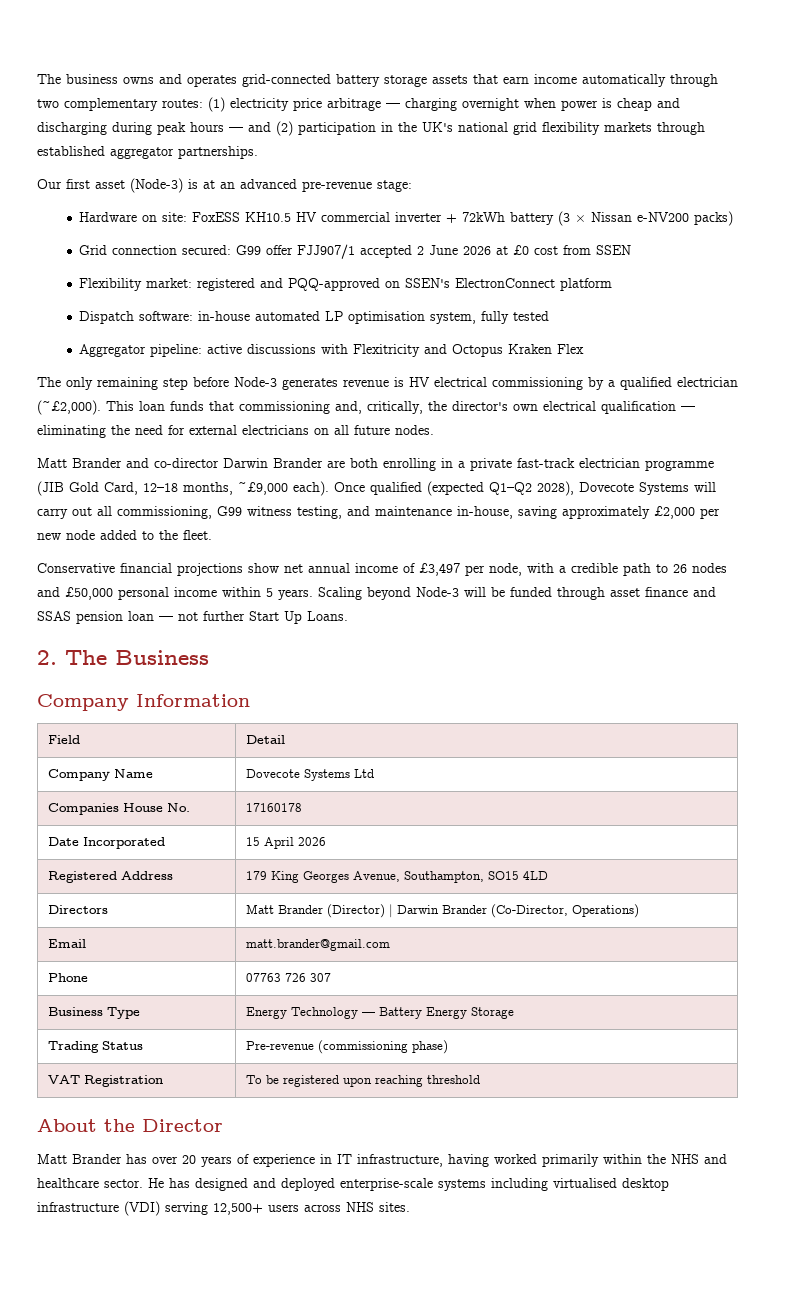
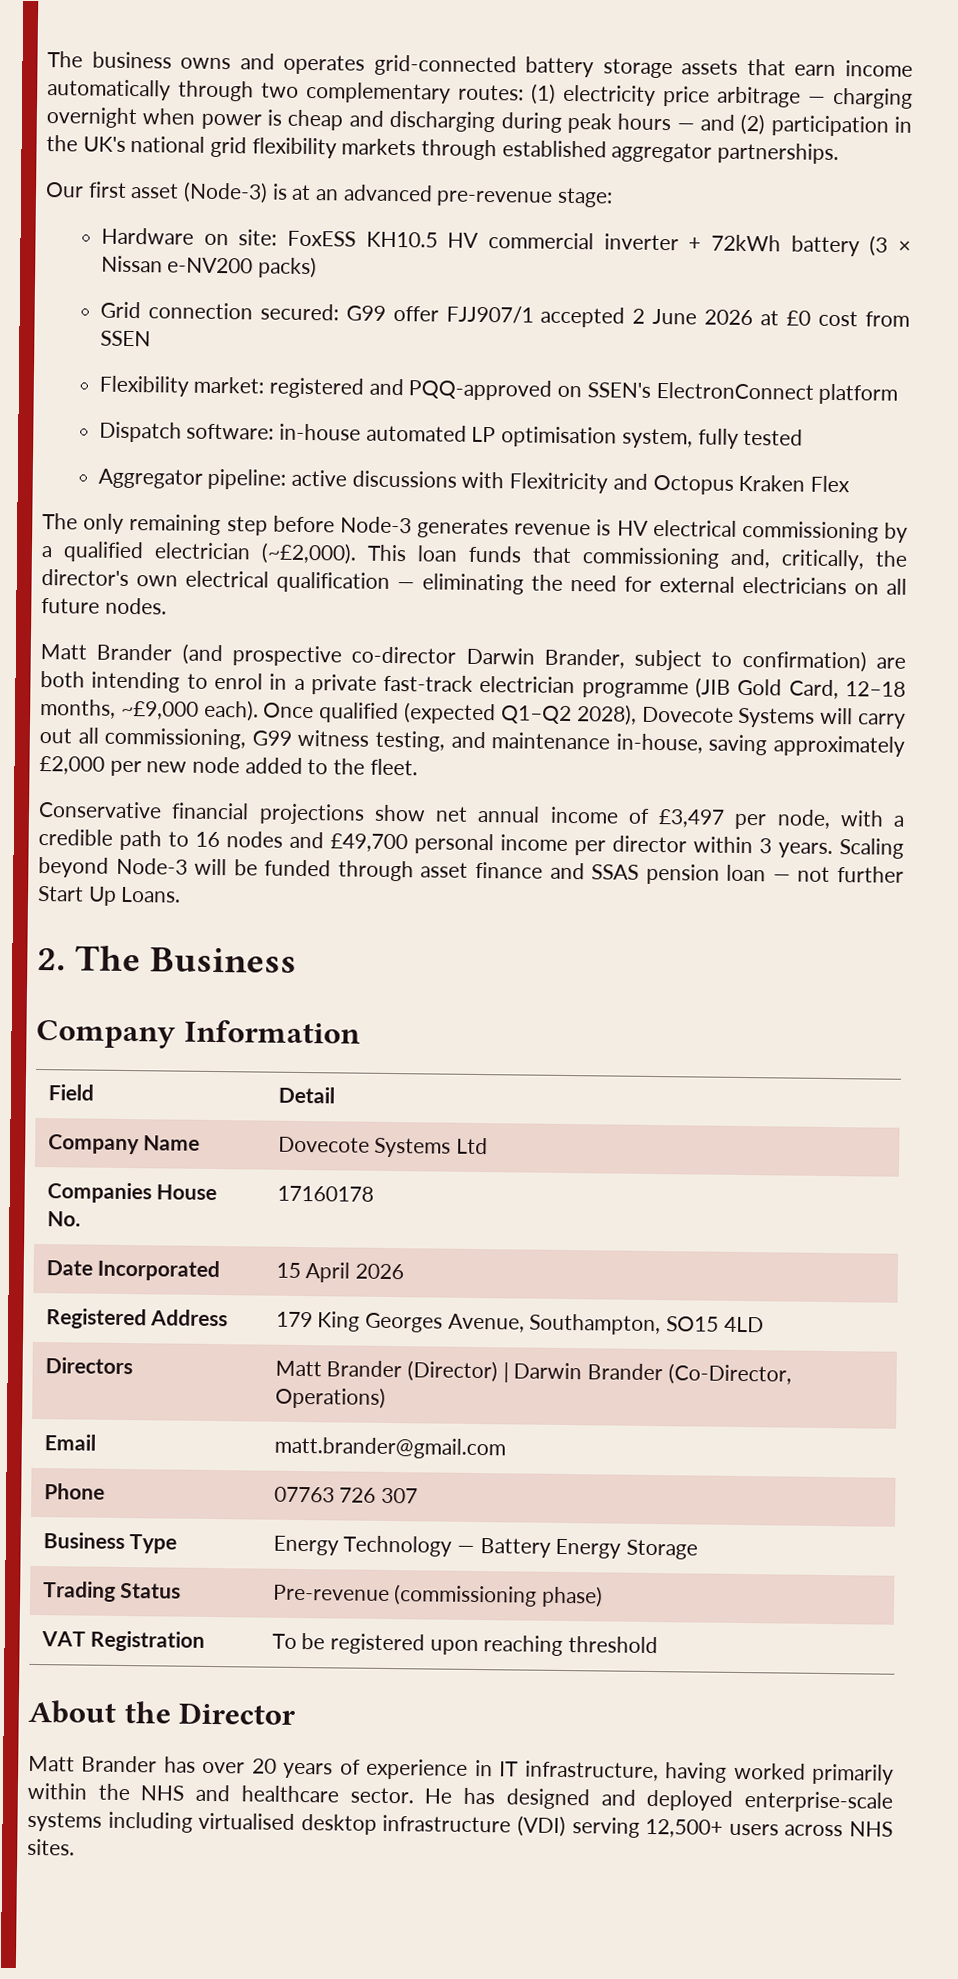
- Matt Brander and co-director Darwin Brander are both enrolling in a private fast-track electrician programme (JIB Gold Card, 12–18 months, ~£9,000 each).
+ Matt Brander (and prospective co-director Darwin Brander, subject to confirmation) are both intending to enrol in a private fast-track electrician programme (JIB Gold Card, 12–18 months, ~£9,000 each).
- Conservative financial projections show net annual income of £3,497 per node, with a credible path to 26 nodes and £50,000 personal income within 5 years.
+ Conservative financial projections show net annual income of £3,497 per node, with a credible path to 16 nodes and £49,700 personal income per director within 3 years.

